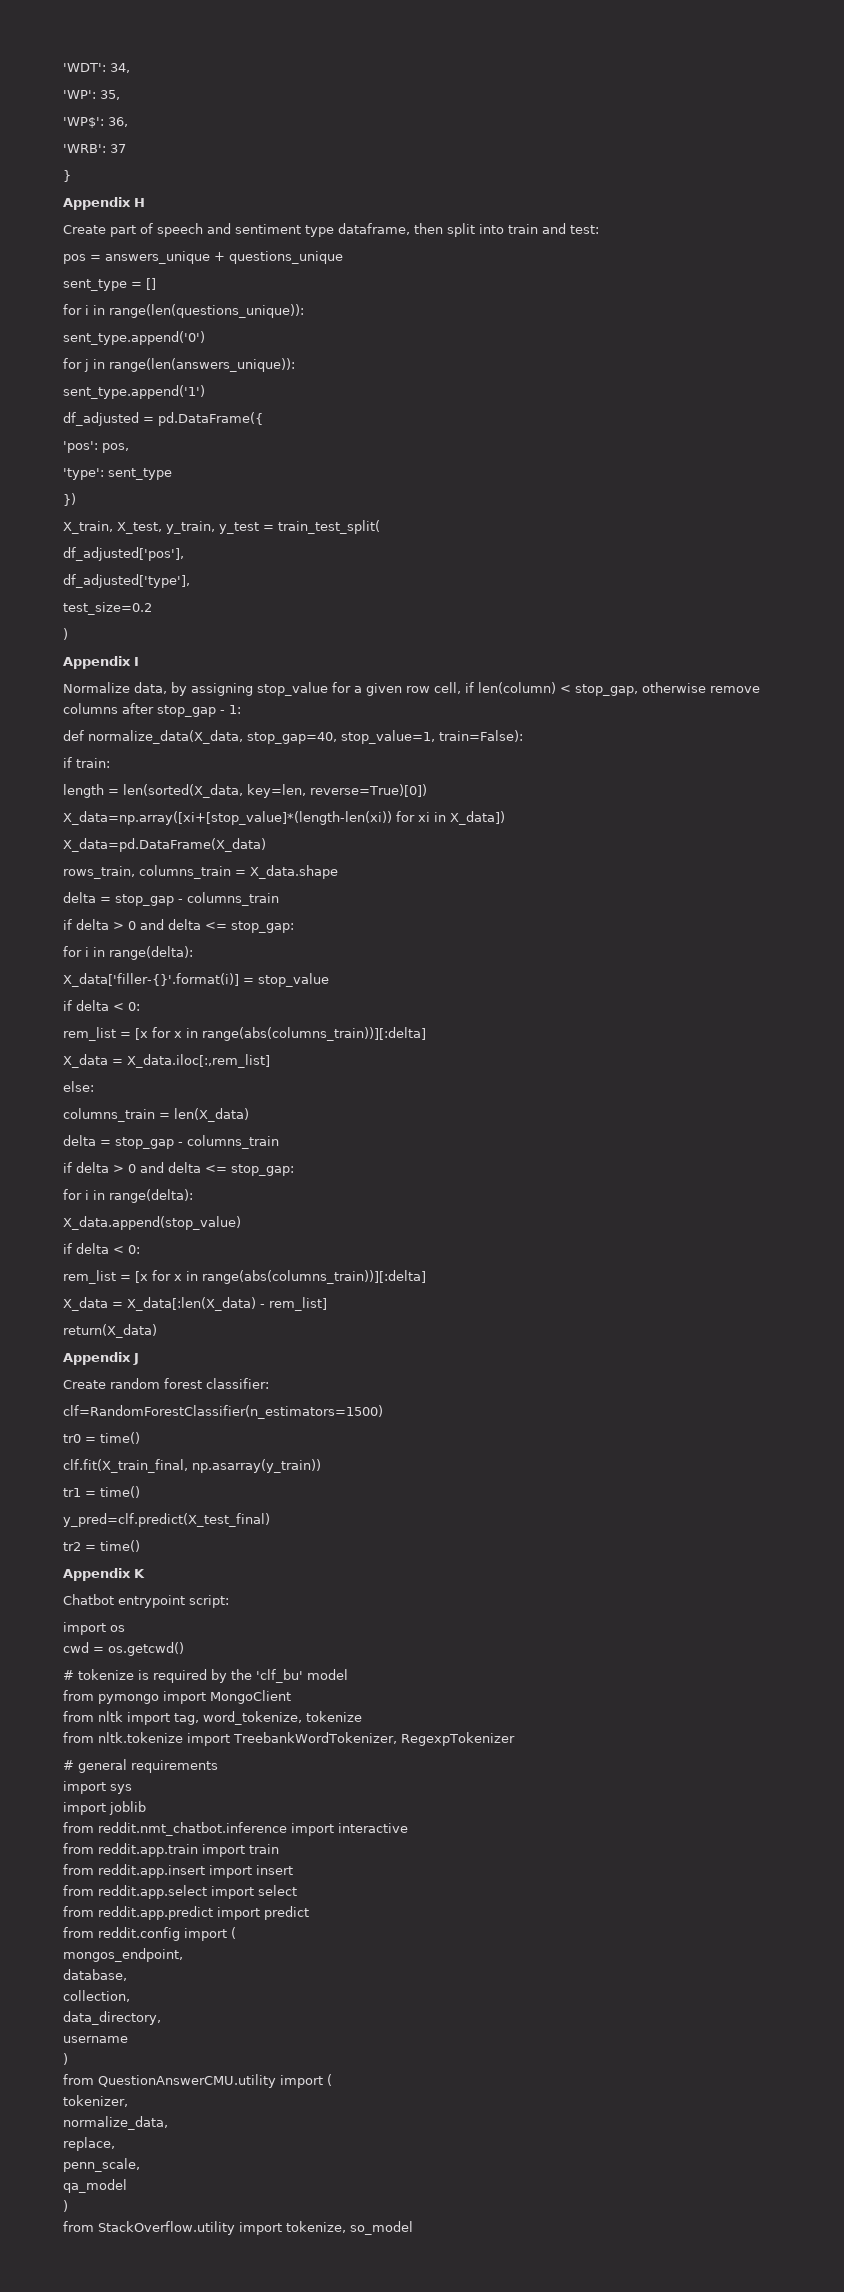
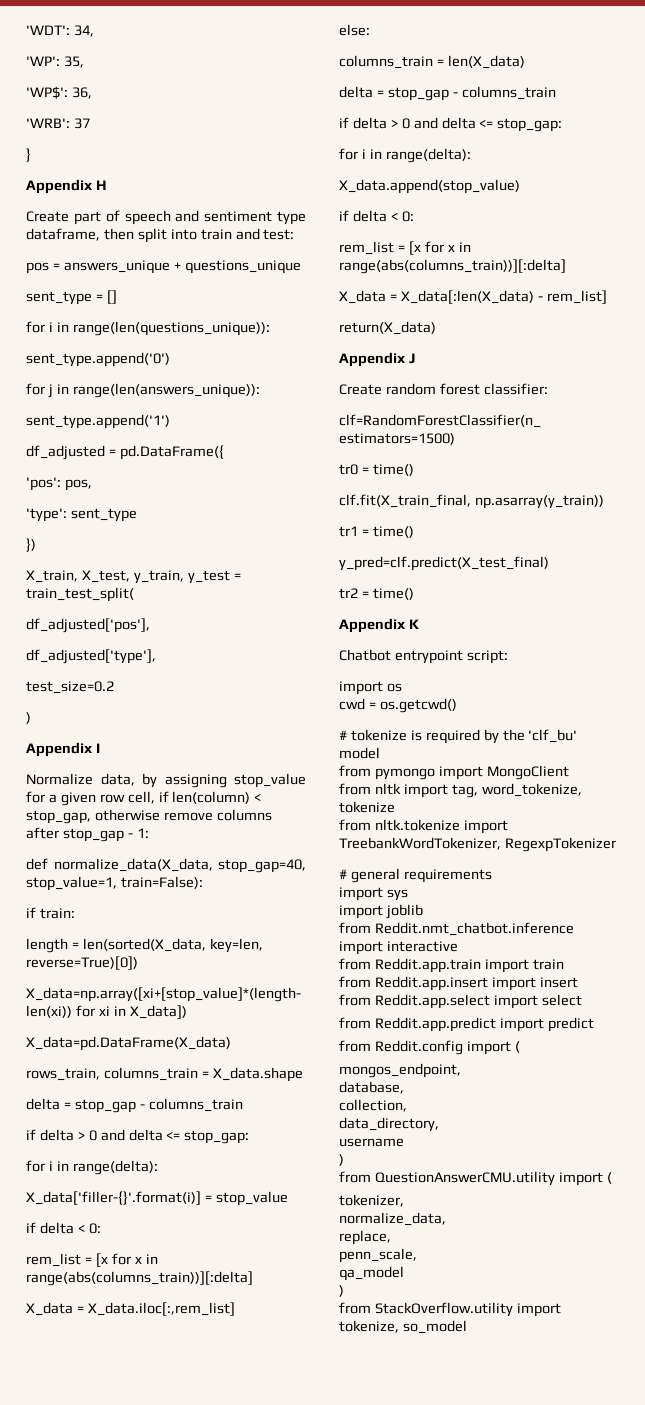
- from reddit.nmt_chatbot.inference import interactive
+ from Reddit.nmt_chatbot.inference import interactive
- from reddit.app.train import train
+ from Reddit.app.train import train
- from reddit.app.insert import insert
+ from Reddit.app.insert import insert
- from reddit.app.select import select
+ from Reddit.app.select import select
- from reddit.app.predict import predict
+ from Reddit.app.predict import predict
- from reddit.config import (
+ from Reddit.config import (

